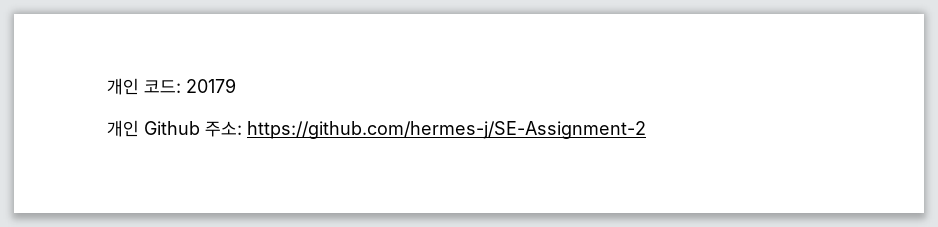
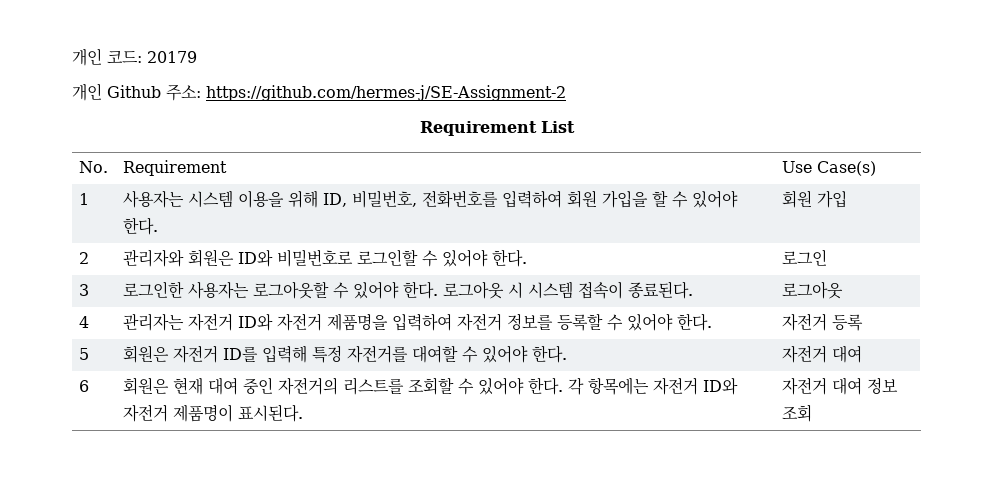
+ Requirement List
+ No. | Requirement | Use Case(s)
+ 1 | 사용자는 시스템 이용을 위해 ID, 비밀번호, 전화번호를 입력하여 회원 가입을 할 수 있어야 한다. | 회원 가입
+ 2 | 관리자와 회원은 ID와 비밀번호로 로그인할 수 있어야 한다. | 로그인
+ 3 | 로그인한 사용자는 로그아웃할 수 있어야 한다. 로그아웃 시 시스템 접속이 종료된다. | 로그아웃
+ 4 | 관리자는 자전거 ID와 자전거 제품명을 입력하여 자전거 정보를 등록할 수 있어야 한다. | 자전거 등록
+ 5 | 회원은 자전거 ID를 입력해 특정 자전거를 대여할 수 있어야 한다. | 자전거 대여
+ 6 | 회원은 현재 대여 중인 자전거의 리스트를 조회할 수 있어야 한다. 각 항목에는 자전거 ID와 자전거 제품명이 표시된다. | 자전거 대여 정보 조회

